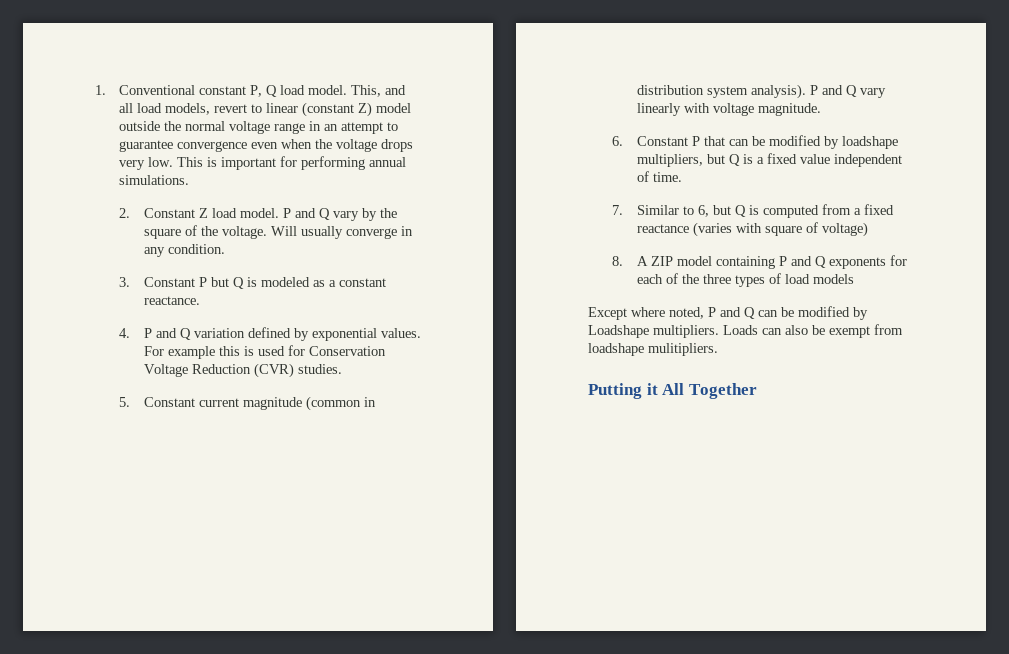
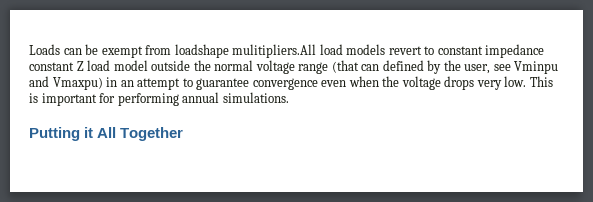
- 1. Conventional constant P, Q load model. This, and all load models, revert to linear (constant Z) model outside the normal voltage range in an attempt to guarantee convergence even when the voltage drops very low.
+ Loads can be exempt from loadshape mulitipliers.All load models revert to constant impedance constant Z load model outside the normal voltage range (that can defined by the user, see Vminpu and Vmaxpu) in an attempt to guarantee convergence even when the voltage drops very low.
- 2. Constant Z load model. P and Q vary by the square of the voltage. Will usually converge in any condition.
- 3. Constant P but Q is modeled as a constant reactance.
- 4. P and Q variation defined by exponential values. For example this is used for Conservation Voltage Reduction (CVR) studies.
- 5. Constant current magnitude (common in distribution system analysis). P and Q vary linearly with voltage magnitude.
- 6. Constant P that can be modified by loadshape multipliers, but Q is a fixed value independent of time.
- 7. Similar to 6, but Q is computed from a fixed reactance (varies with square of voltage)
- 8. A ZIP model containing P and Q exponents for each of the three types of load models
- Except where noted, P and Q can be modified by Loadshape multipliers. Loads can also be exempt from loadshape mulitipliers.

